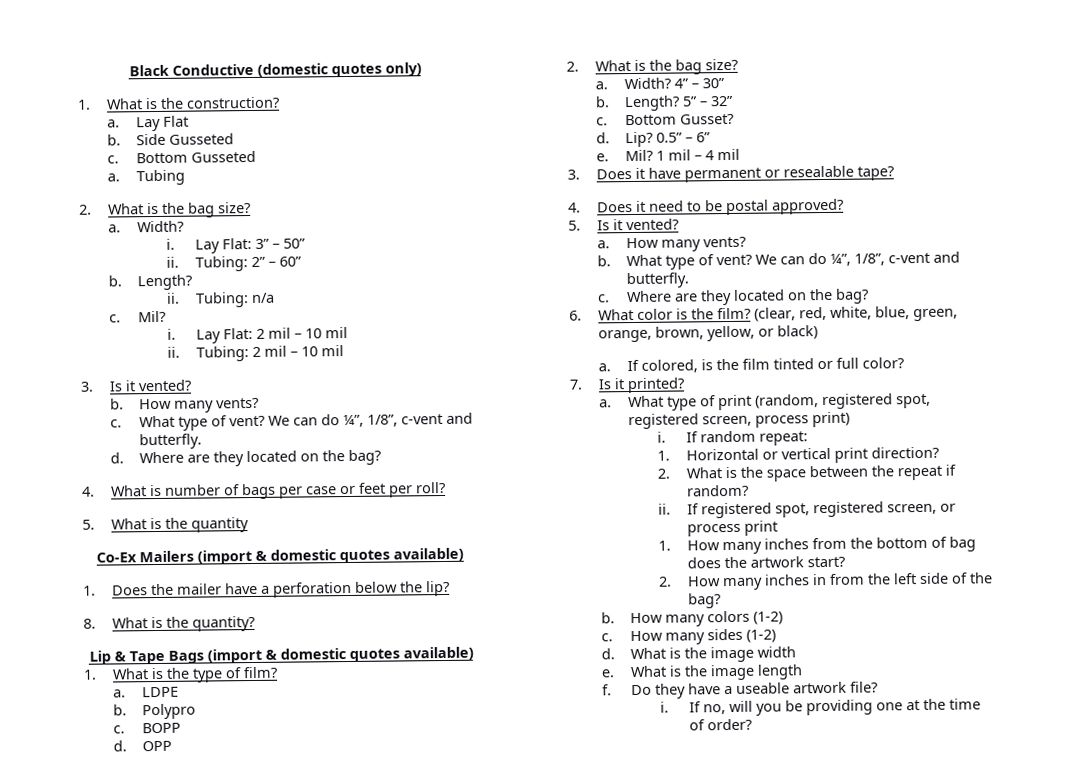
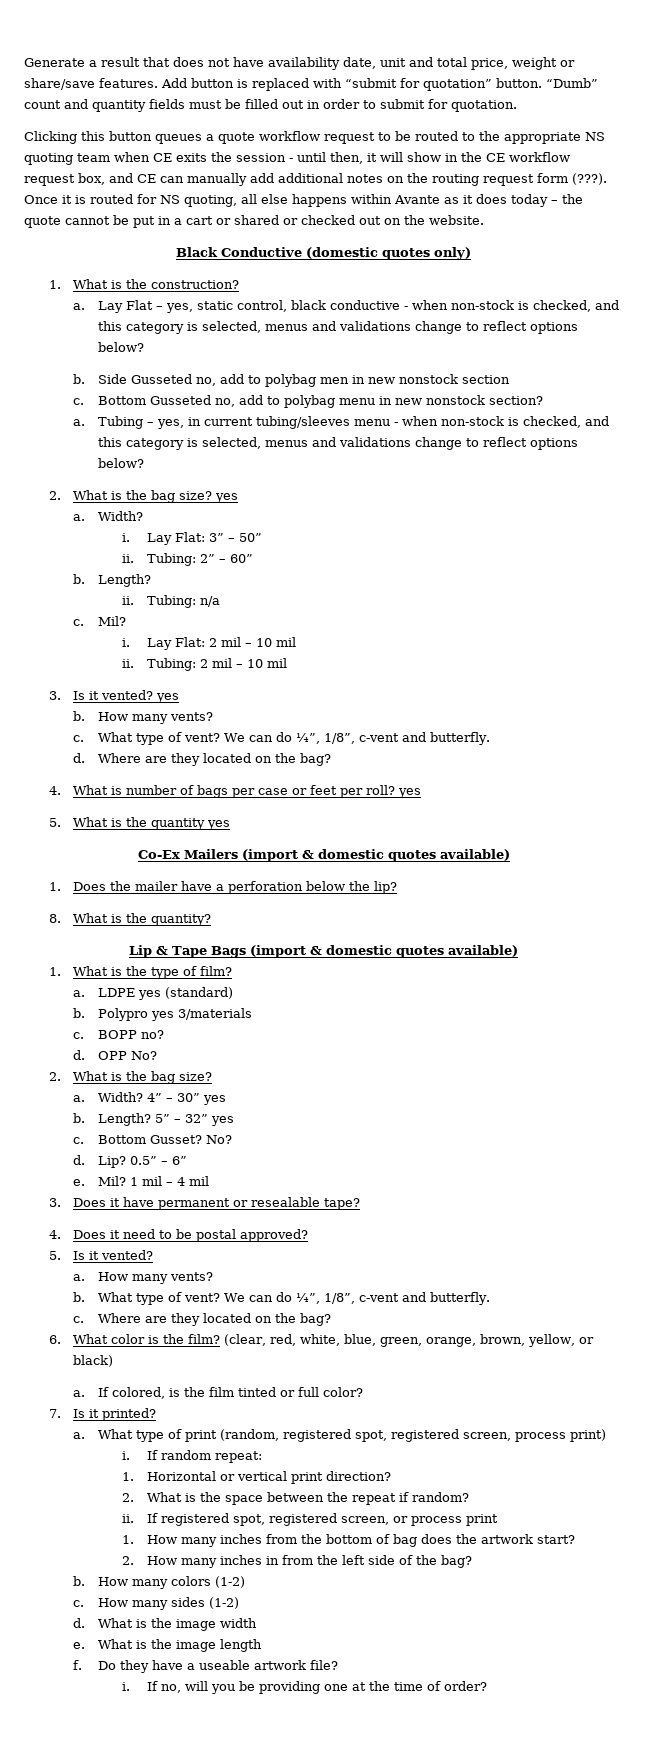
+ Generate a result that does not have availability date, unit and total price, weight or share/save features. Add button is replaced with “submit for quotation” button. “Dumb” count and quantity fields must be filled out in order to submit for quotation.
+ Clicking this button queues a quote workflow request to be routed to the appropriate NS quoting team when CE exits the session - until then, it will show in the CE workflow request box, and CE can manually add additional notes on the routing request form (???). Once it is routed for NS quoting, all else happens within Avante as it does today – the quote cannot be put in a cart or shared or checked out on the website.
- Lay Flat
- b. Side Gusseted
- c. Bottom Gusseted
- a. Tubing
- 2. What is the bag size?
+ Lay Flat – yes, static control, black conductive - when non-stock is checked, and this category is selected, menus and validations change to reflect options below?
+ b. Side Gusseted no, add to polybag men in new nonstock section
+ c. Bottom Gusseted no, add to polybag menu in new nonstock section?
+ a. Tubing – yes, in current tubing/sleeves menu - when non-stock is checked, and this category is selected, menus and validations change to reflect options below?
+ 2. What is the bag size? yes
- 3. Is it vented?
+ 3. Is it vented? yes
- 4. What is number of bags per case or feet per roll?
+ 4. What is number of bags per case or feet per roll? yes
- 5. What is the quantity
+ 5. What is the quantity yes
- LDPE
+ LDPE yes (standard)
- Polypro
+ Polypro yes 3/materials
- BOPP
+ BOPP no?
- OPP
+ OPP No?
- 4” – 30”
+ 4” – 30” yes
- 5” – 32”
+ 5” – 32” yes
- Bottom Gusset?
+ Bottom Gusset? No?

